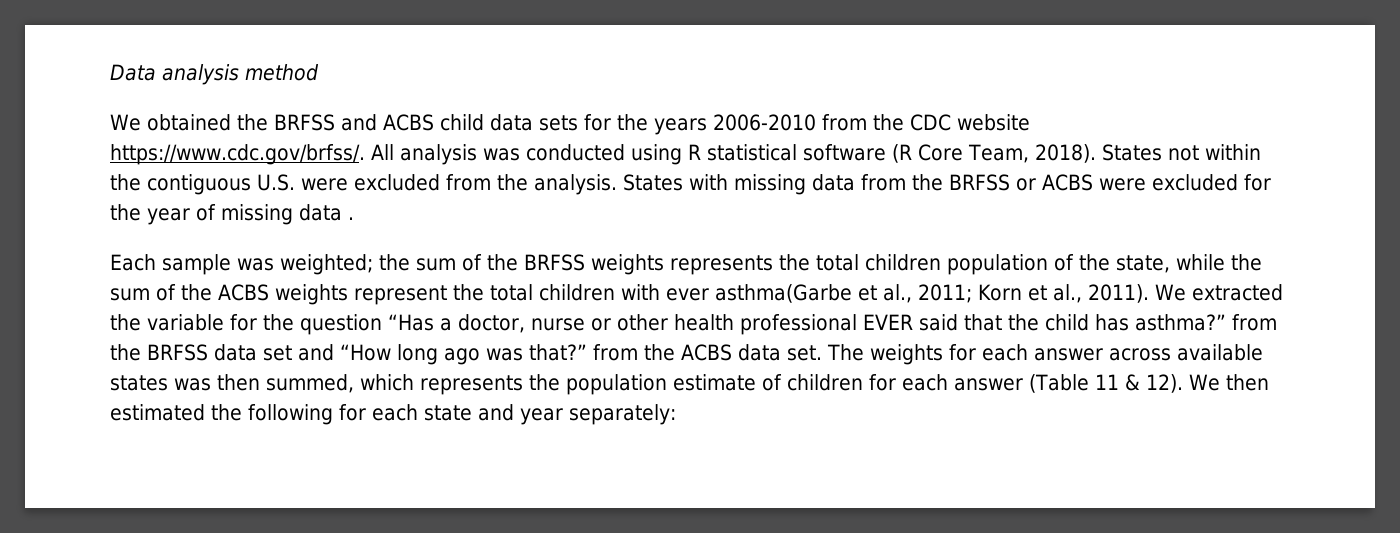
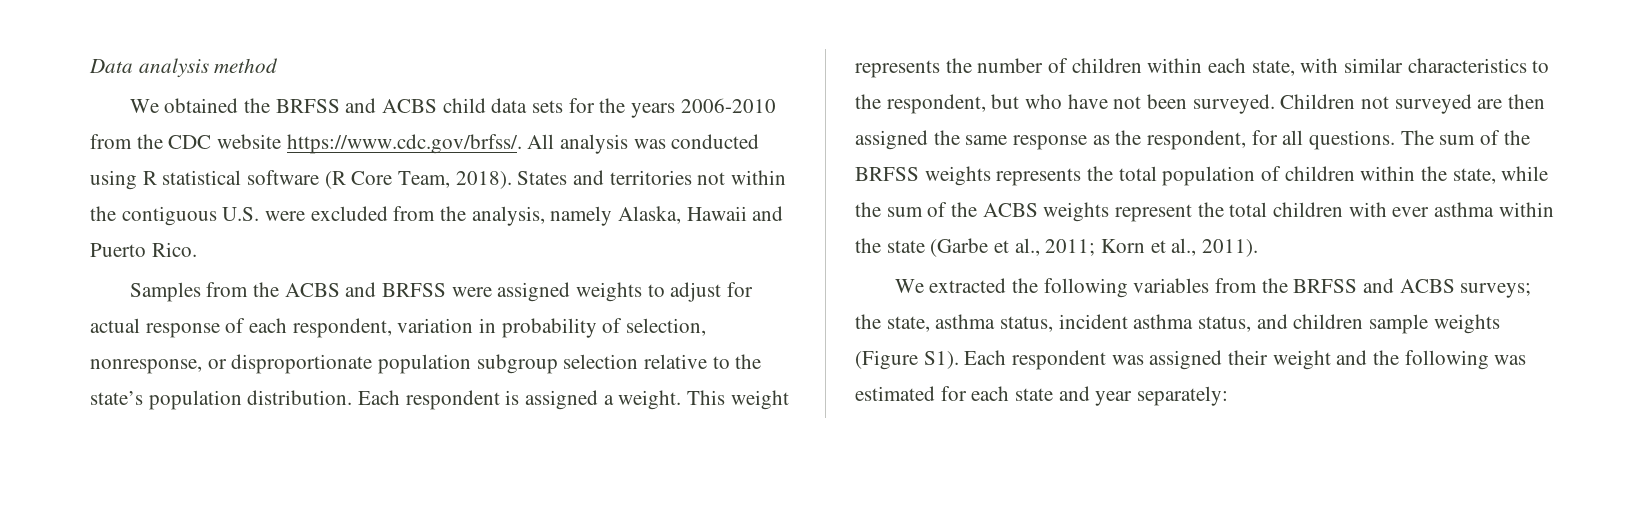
- States not within the contiguous U.S. were excluded from the analysis. States with missing data from the BRFSS or ACBS were excluded for the year of missing data .
- Each sample was weighted; the sum of the BRFSS weights represents the total children population of the state, while the sum of the ACBS weights represent the total children with ever asthma(Garbe et al., 2011; Korn et al., 2011). We extracted the variable for the question “Has a doctor, nurse or other health professional EVER said that the child has asthma?” from the BRFSS data set and “How long ago was that?” from the ACBS data set. The weights for each answer across available states was then summed, which represents the population estimate of children for each answer (Table 11 & 12). We then estimated the following for each state and year separately:
+ States and territories not within the contiguous U.S. were excluded from the analysis, namely Alaska, Hawaii and Puerto Rico.
+ Samples from the ACBS and BRFSS were assigned weights to adjust for actual response of each respondent, variation in probability of selection, nonresponse, or disproportionate population subgroup selection relative to the state’s population distribution. Each respondent is assigned a weight. This weight represents the number of children within each state, with similar characteristics to the respondent, but who have not been surveyed. Children not surveyed are then assigned the same response as the respondent, for all questions. The sum of the BRFSS weights represents the total population of children within the state, while the sum of the ACBS weights represent the total children with ever asthma within the state (Garbe et al., 2011; Korn et al., 2011).
+ We extracted the following variables from the BRFSS and ACBS surveys; the state, asthma status, incident asthma status, and children sample weights (Figure S1). Each respondent was assigned their weight and the following was estimated for each state and year separately:

